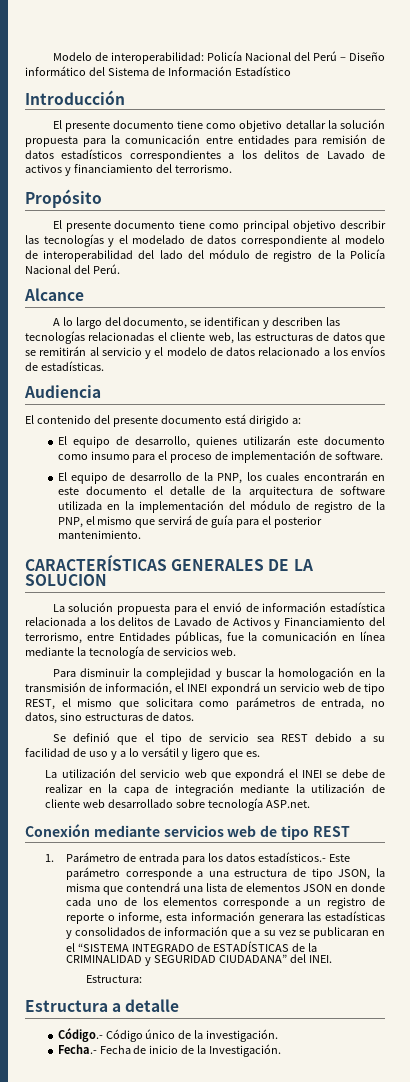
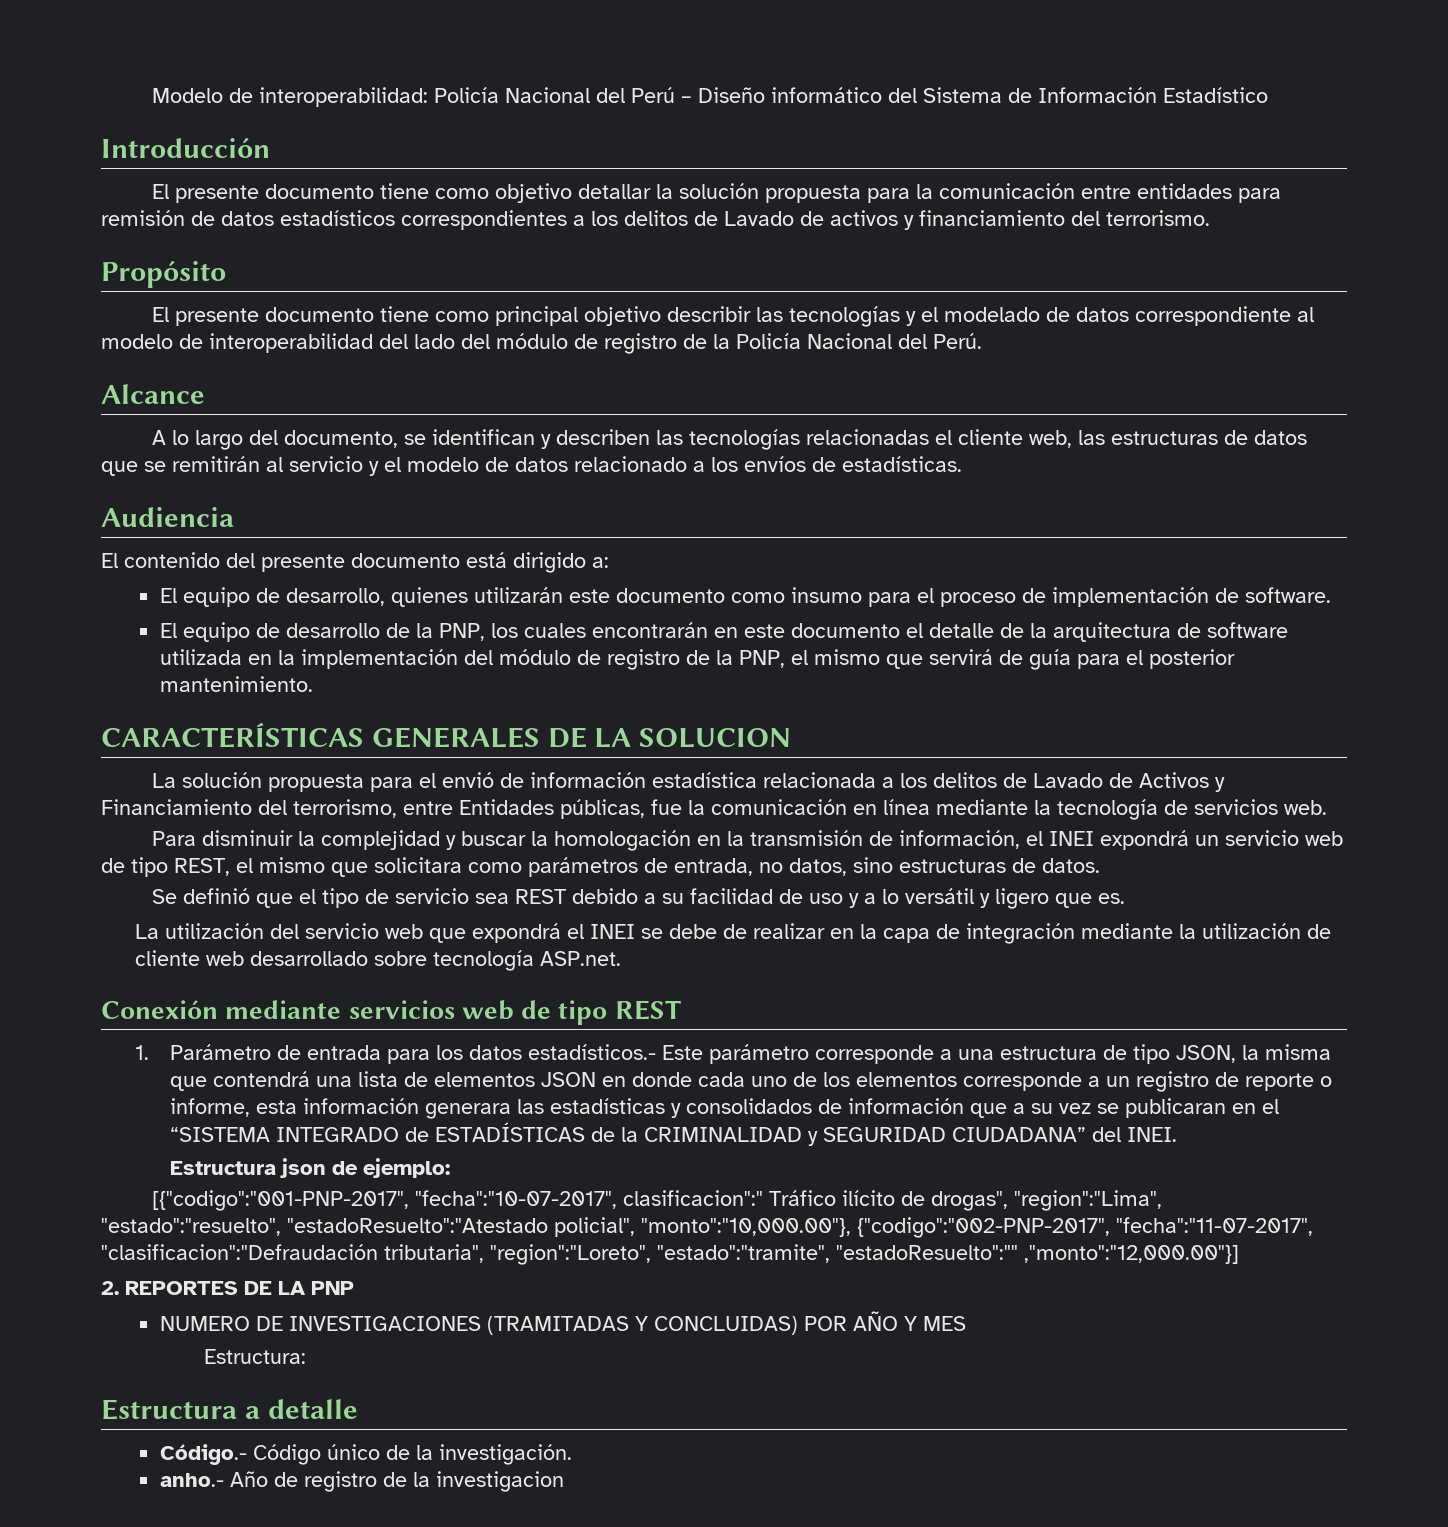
+ Estructura json de ejemplo:
+ [{"codigo":"001-PNP-2017", "fecha":"10-07-2017", clasificacion":" Tráfico ilícito de drogas", "region":"Lima", "estado":"resuelto", "estadoResuelto":"Atestado policial", "monto":"10,000.00"}, {"codigo":"002-PNP-2017", "fecha":"11-07-2017", "clasificacion":"Defraudación tributaria", "region":"Loreto", "estado":"tramite", "estadoResuelto":"" ,"monto":"12,000.00"}]
+ 2. REPORTES DE LA PNP
+ NUMERO DE INVESTIGACIONES (TRAMITADAS Y CONCLUIDAS) POR AÑO Y MES
- Fecha.- Fecha de inicio de la Investigación.
+ anho.- Año de registro de la investigacion

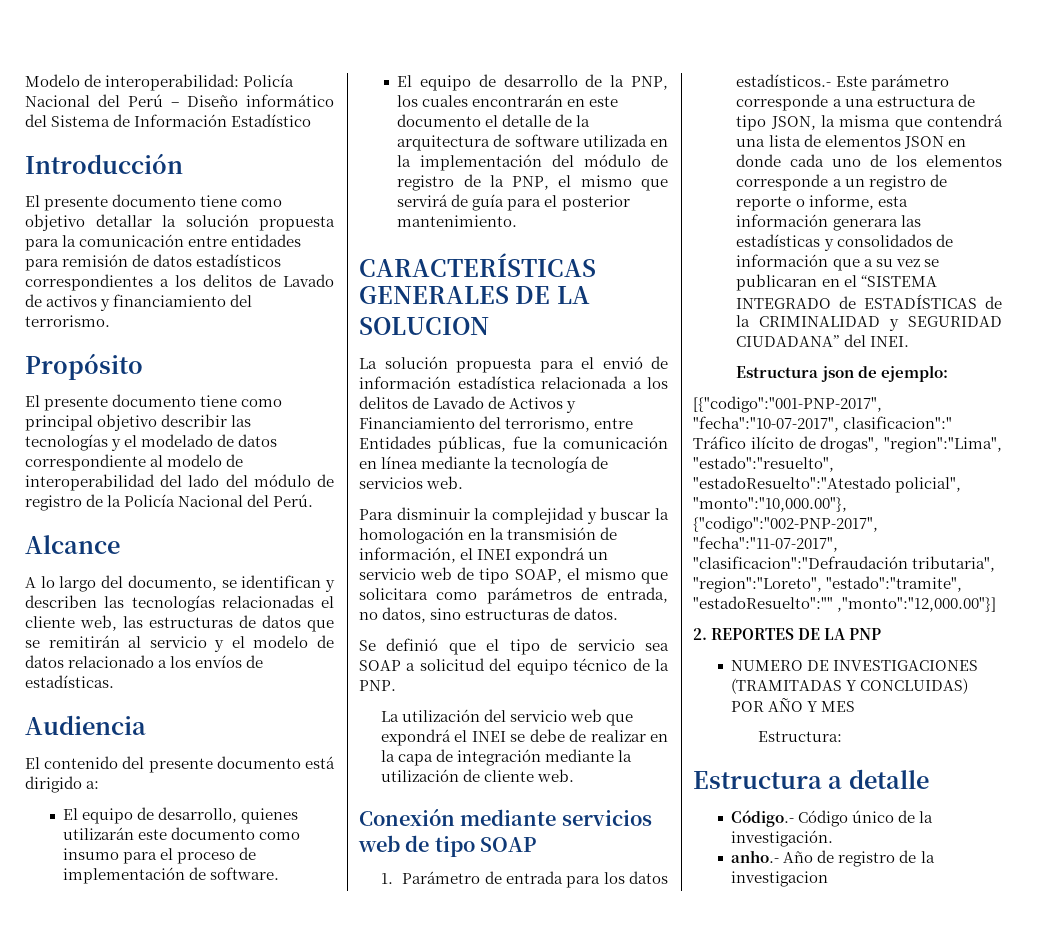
- Para disminuir la complejidad y buscar la homologación en la transmisión de información, el INEI expondrá un servicio web de tipo REST, el mismo que solicitara como parámetros de entrada, no datos, sino estructuras de datos.
+ Para disminuir la complejidad y buscar la homologación en la transmisión de información, el INEI expondrá un servicio web de tipo SOAP, el mismo que solicitara como parámetros de entrada, no datos, sino estructuras de datos.
- Se definió que el tipo de servicio sea REST debido a su facilidad de uso y a lo versátil y ligero que es.
+ Se definió que el tipo de servicio sea SOAP a solicitud del equipo técnico de la PNP.
- La utilización del servicio web que expondrá el INEI se debe de realizar en la capa de integración mediante la utilización de cliente web desarrollado sobre tecnología ASP.net.
+ La utilización del servicio web que expondrá el INEI se debe de realizar en la capa de integración mediante la utilización de cliente web.
- Conexión mediante servicios web de tipo REST
+ Conexión mediante servicios web de tipo SOAP

